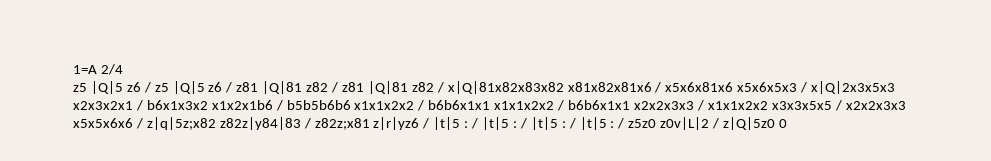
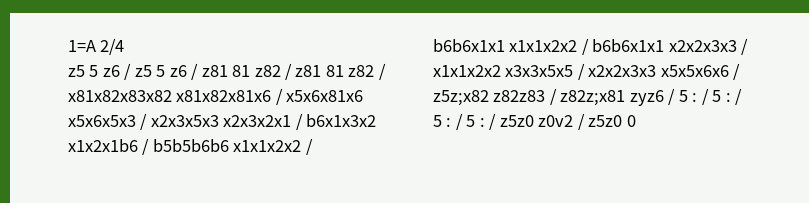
- z5 |Q|5 z6 / z5 |Q|5 z6 / z81 |Q|81 z82 / z81 |Q|81 z82 / x|Q|81x82x83x82 x81x82x81x6 / x5x6x81x6 x5x6x5x3 / x|Q|2x3x5x3 x2x3x2x1 / b6x1x3x2 x1x2x1b6 / b5b5b6b6 x1x1x2x2 / b6b6x1x1 x1x1x2x2 / b6b6x1x1 x2x2x3x3 / x1x1x2x2 x3x3x5x5 / x2x2x3x3 x5x5x6x6 / z|q|5z;x82 z82z|y84|83 / z82z;x81 z|r|yz6 / |t|5 : / |t|5 : / |t|5 : / |t|5 : / z5z0 z0v|L|2 / z|Q|5z0 0
+ z5 5 z6 / z5 5 z6 / z81 81 z82 / z81 81 z82 / x81x82x83x82 x81x82x81x6 / x5x6x81x6 x5x6x5x3 / x2x3x5x3 x2x3x2x1 / b6x1x3x2 x1x2x1b6 / b5b5b6b6 x1x1x2x2 / b6b6x1x1 x1x1x2x2 / b6b6x1x1 x2x2x3x3 / x1x1x2x2 x3x3x5x5 / x2x2x3x3 x5x5x6x6 / z5z;x82 z82z83 / z82z;x81 zyz6 / 5 : / 5 : / 5 : / 5 : / z5z0 z0v2 / z5z0 0

